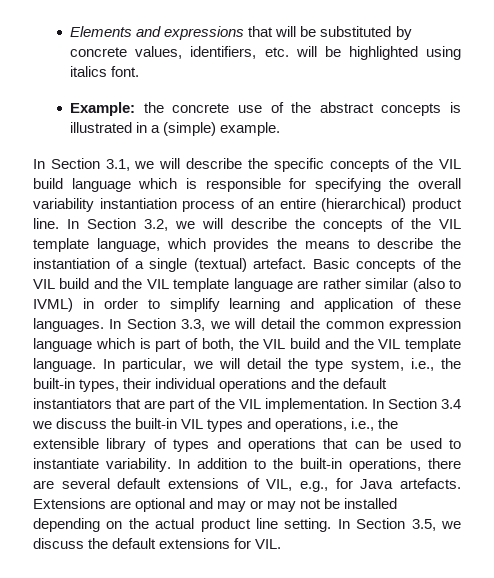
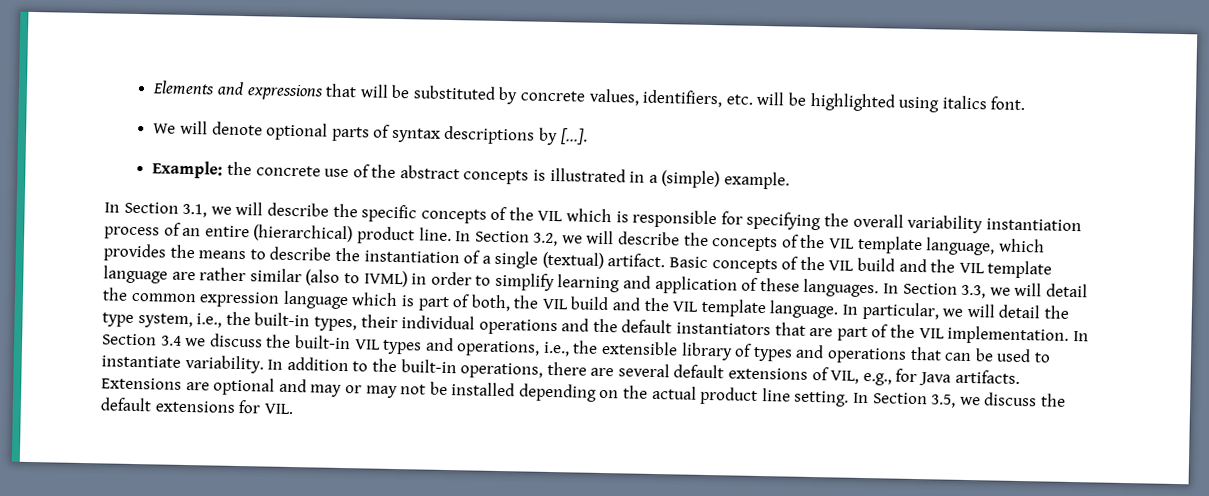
+ We will denote optional parts of syntax descriptions by [...].
- In Section 3.1, we will describe the specific concepts of the VIL build language which is responsible for specifying the overall variability instantiation process of an entire (hierarchical) product line.
+ In Section 3.1, we will describe the specific concepts of the VIL which is responsible for specifying the overall variability instantiation process of an entire (hierarchical) product line.
- In Section 3.2, we will describe the concepts of the VIL template language, which provides the means to describe the instantiation of a single (textual) artefact.
+ In Section 3.2, we will describe the concepts of the VIL template language, which provides the means to describe the instantiation of a single (textual) artifact.
- In addition to the built-in operations, there are several default extensions of VIL, e.g., for Java artefacts.
+ In addition to the built-in operations, there are several default extensions of VIL, e.g., for Java artifacts.

